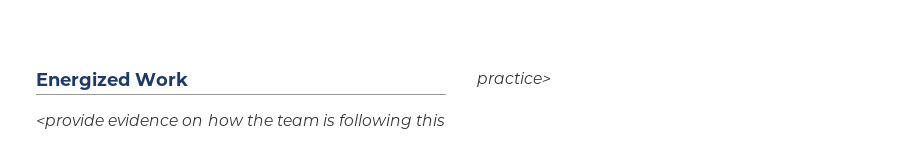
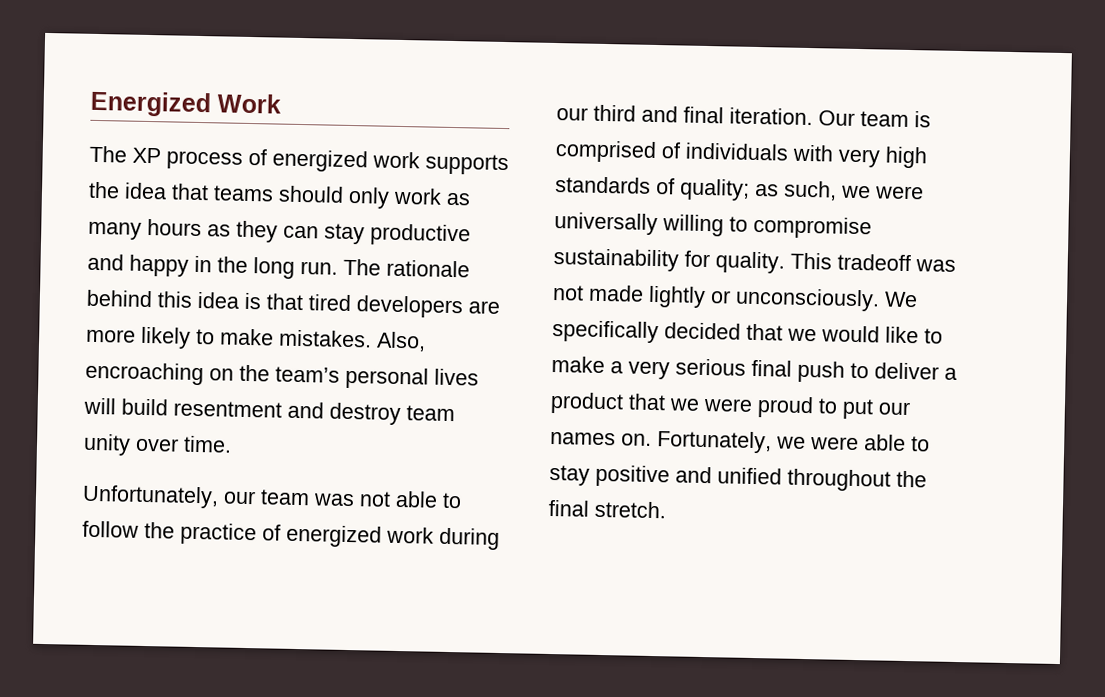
- <provide evidence on how the team is following this practice>
+ The XP process of energized work supports the idea that teams should only work as many hours as they can stay productive and happy in the long run. The rationale behind this idea is that tired developers are more likely to make mistakes. Also, encroaching on the team’s personal lives will build resentment and destroy team unity over time.
+ Unfortunately, our team was not able to follow the practice of energized work during our third and final iteration. Our team is comprised of individuals with very high standards of quality; as such, we were universally willing to compromise sustainability for quality. This tradeoff was not made lightly or unconsciously. We specifically decided that we would like to make a very serious final push to deliver a product that we were proud to put our names on. Fortunately, we were able to stay positive and unified throughout the final stretch.

